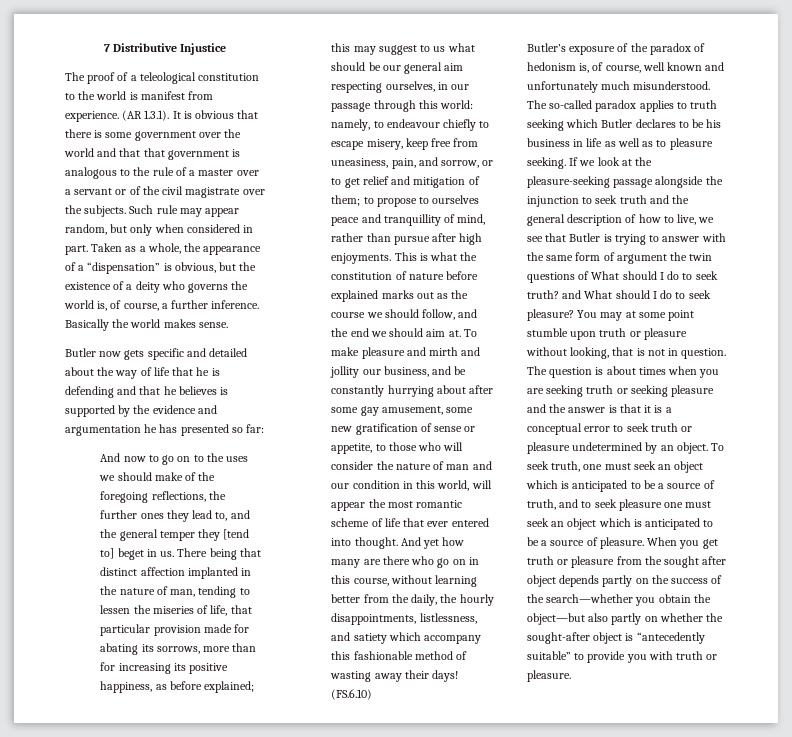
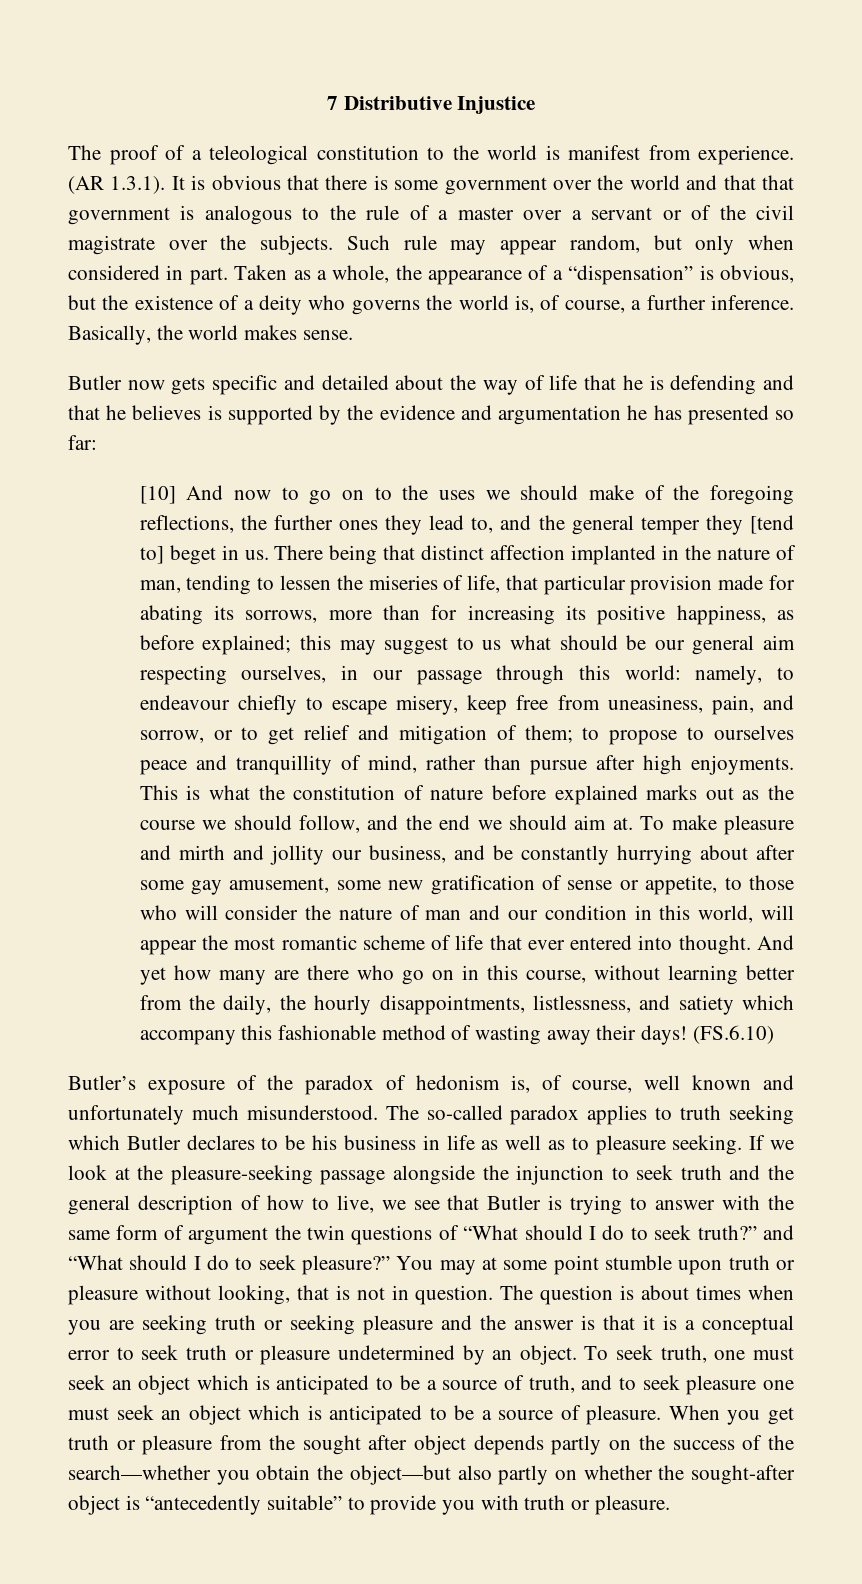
- Basically the world makes sense.
+ Basically, the world makes sense.
- And now to go on to the uses we should make of the foregoing reflections, the further ones they lead to, and the general temper they [tend to] beget in us.
+ [10] And now to go on to the uses we should make of the foregoing reflections, the further ones they lead to, and the general temper they [tend to] beget in us.
- If we look at the pleasure-seeking passage alongside the injunction to seek truth and the general description of how to live, we see that Butler is trying to answer with the same form of argument the twin questions of What should I do to seek truth? and What should I do to seek pleasure?
+ If we look at the pleasure-seeking passage alongside the injunction to seek truth and the general description of how to live, we see that Butler is trying to answer with the same form of argument the twin questions of “What should I do to seek truth?” and “What should I do to seek pleasure?”

